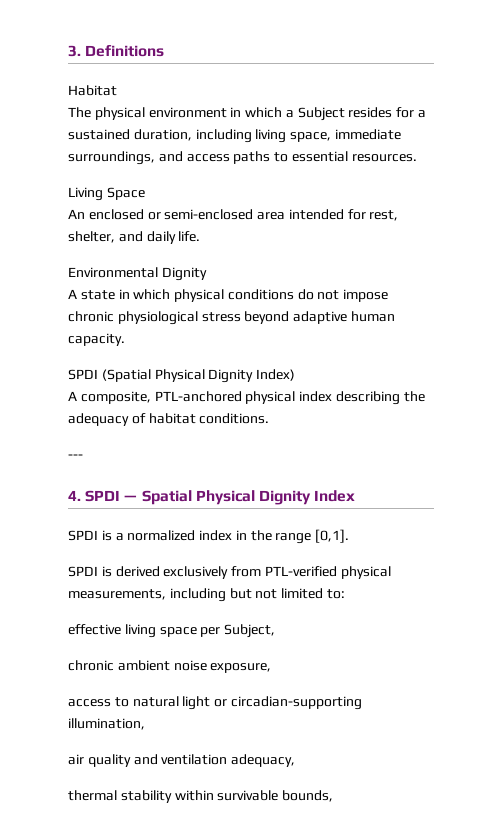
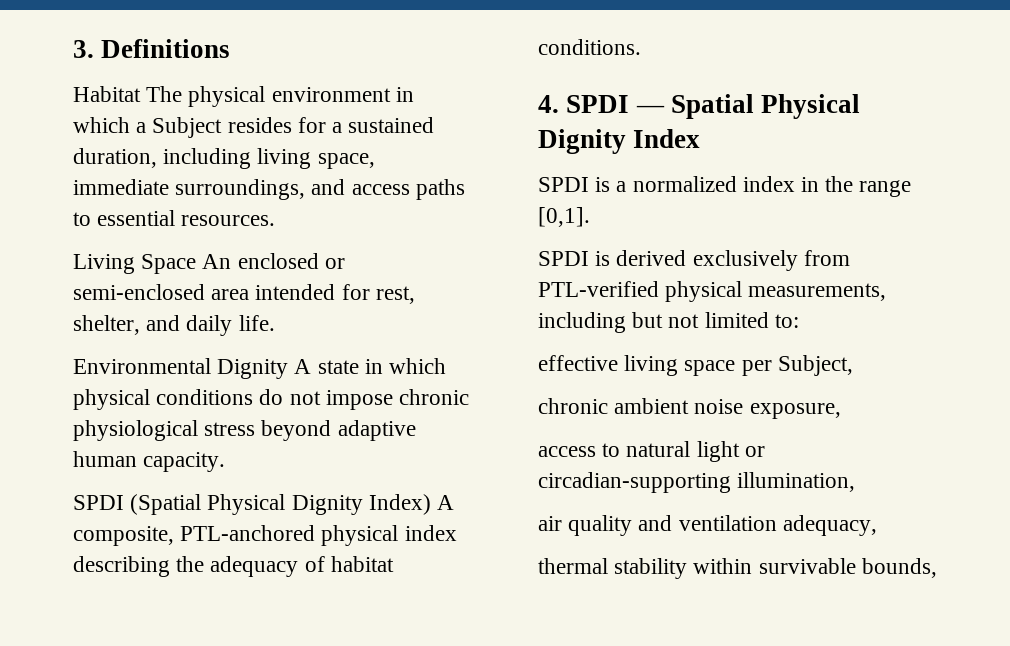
- Habitat
- The physical environment in which a Subject resides for a sustained duration, including living space, immediate surroundings, and access paths to essential resources.
+ Habitat The physical environment in which a Subject resides for a sustained duration, including living space, immediate surroundings, and access paths to essential resources.
- Living Space
- An enclosed or semi-enclosed area intended for rest, shelter, and daily life.
+ Living Space An enclosed or semi-enclosed area intended for rest, shelter, and daily life.
- Environmental Dignity
- A state in which physical conditions do not impose chronic physiological stress beyond adaptive human capacity.
+ Environmental Dignity A state in which physical conditions do not impose chronic physiological stress beyond adaptive human capacity.
- SPDI (Spatial Physical Dignity Index)
- A composite, PTL-anchored physical index describing the adequacy of habitat conditions.
+ SPDI (Spatial Physical Dignity Index) A composite, PTL-anchored physical index describing the adequacy of habitat conditions.
- ---

